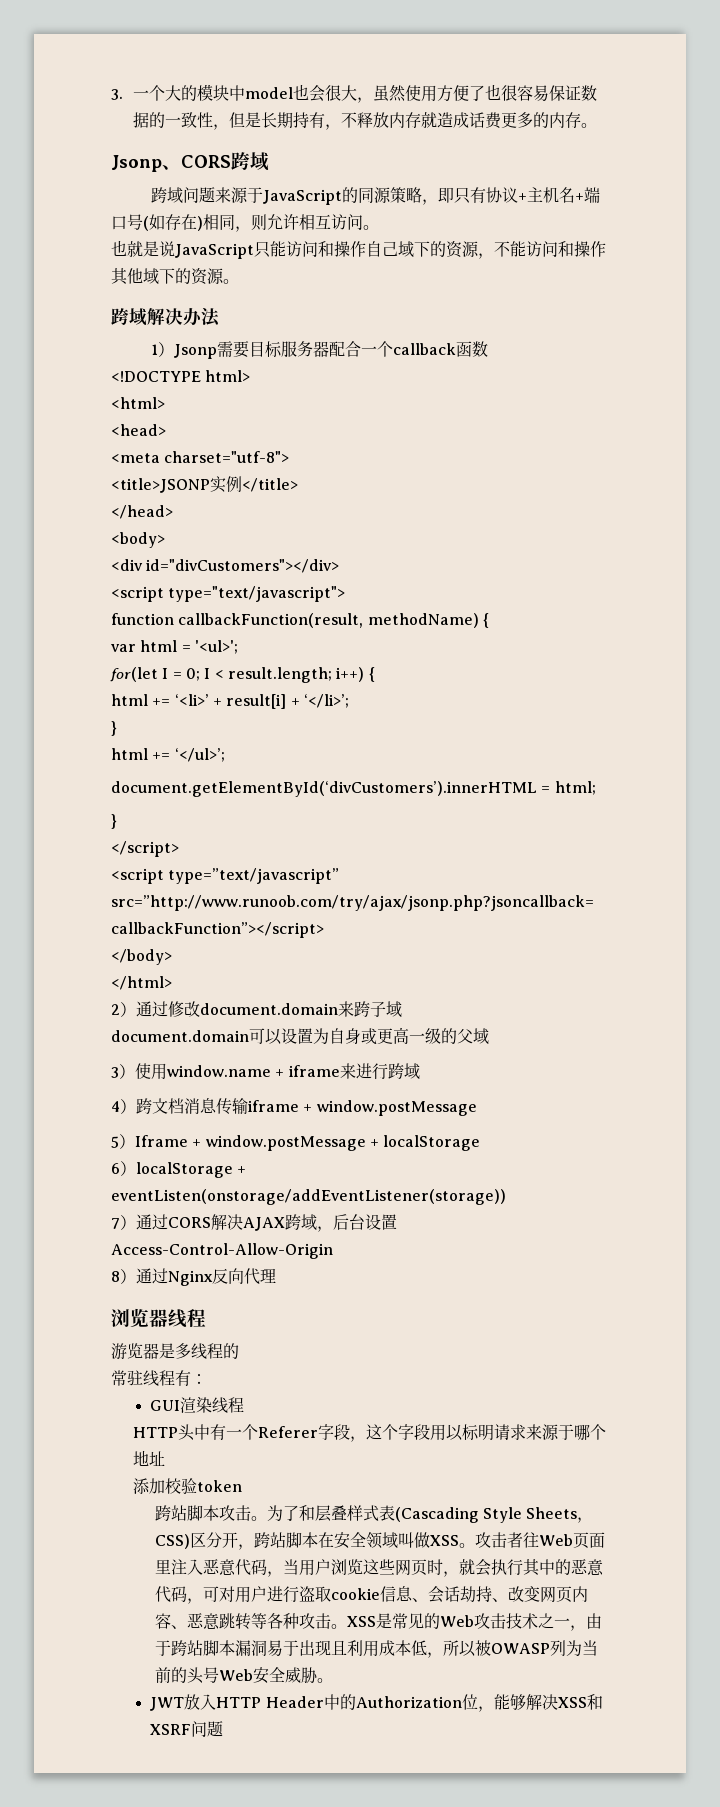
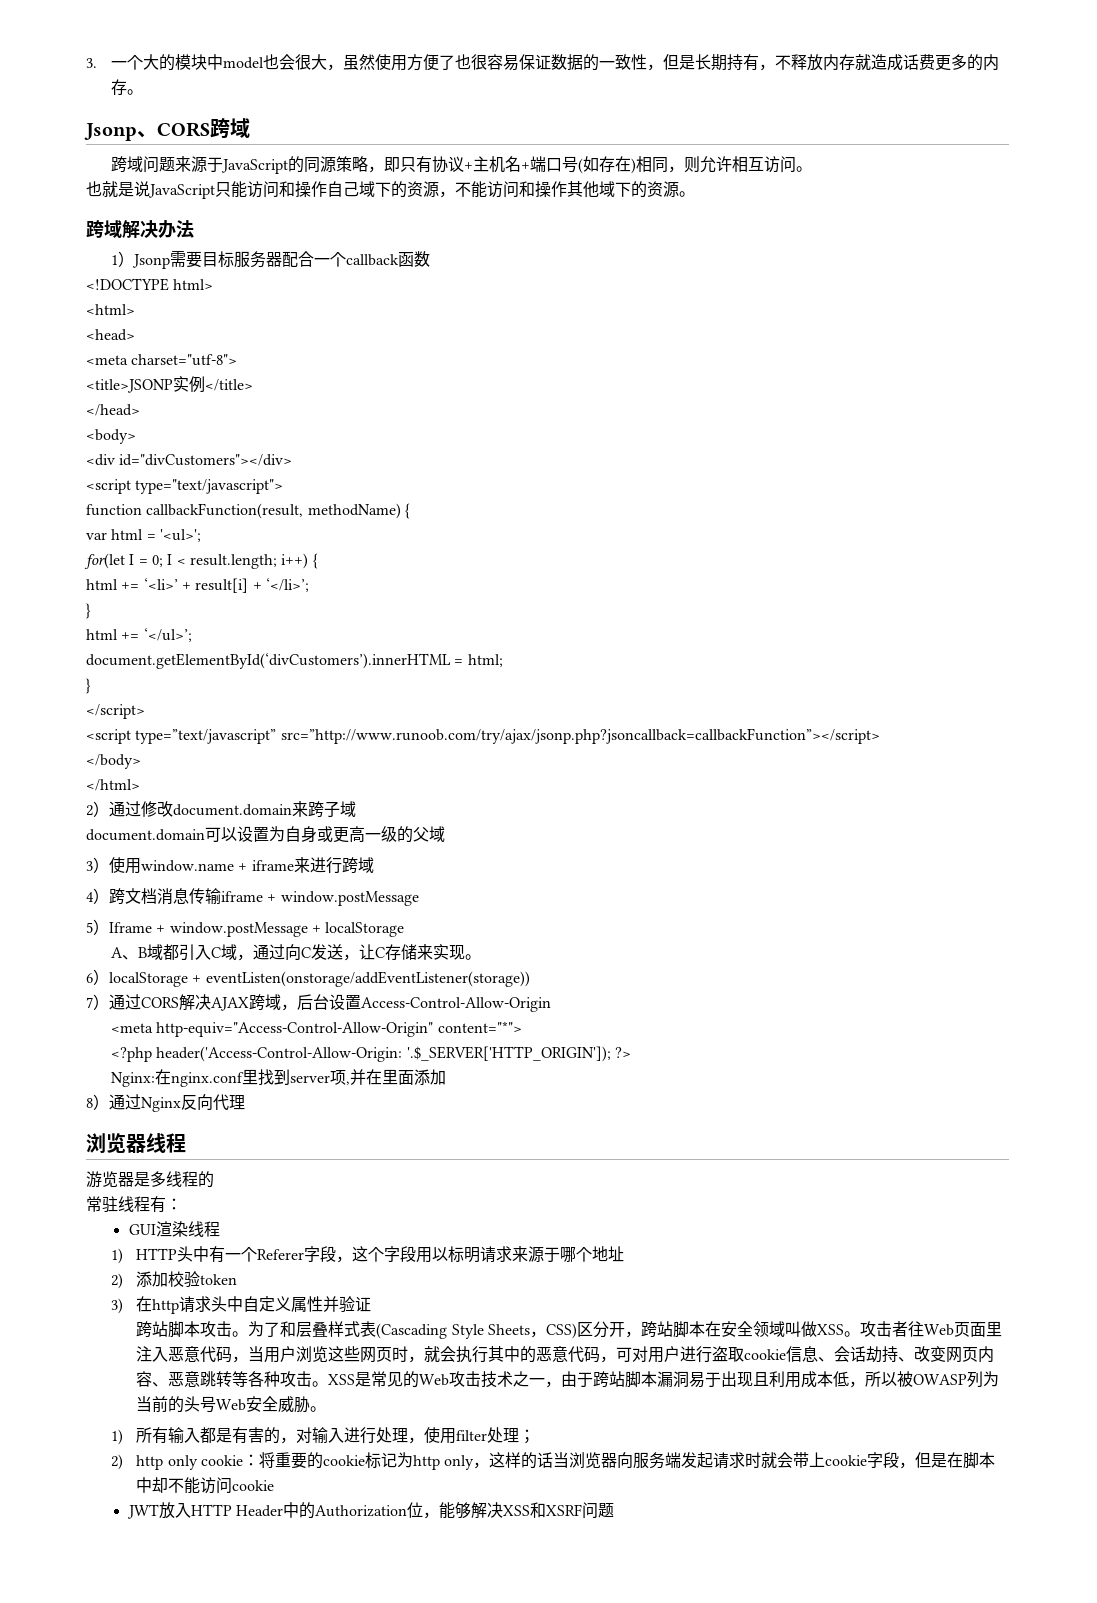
+ A、B域都引入C域，通过向C发送，让C存储来实现。
+ <meta http-equiv="Access-Control-Allow-Origin" content="*">
+ <?php header('Access-Control-Allow-Origin: '.$_SERVER['HTTP_ORIGIN']); ?>
+ Nginx:在nginx.conf里找到server项,并在里面添加
- HTTP头中有一个Referer字段，这个字段用以标明请求来源于哪个地址
+ 1) HTTP头中有一个Referer字段，这个字段用以标明请求来源于哪个地址
- 添加校验token
+ 2)添加校验token
+ 3)在http请求头中自定义属性并验证
+ 1)所有输入都是有害的，对输入进行处理，使用filter处理；
+ 2) http only cookie：将重要的cookie标记为http only，这样的话当浏览器向服务端发起请求时就会带上cookie字段，但是在脚本中却不能访问cookie

